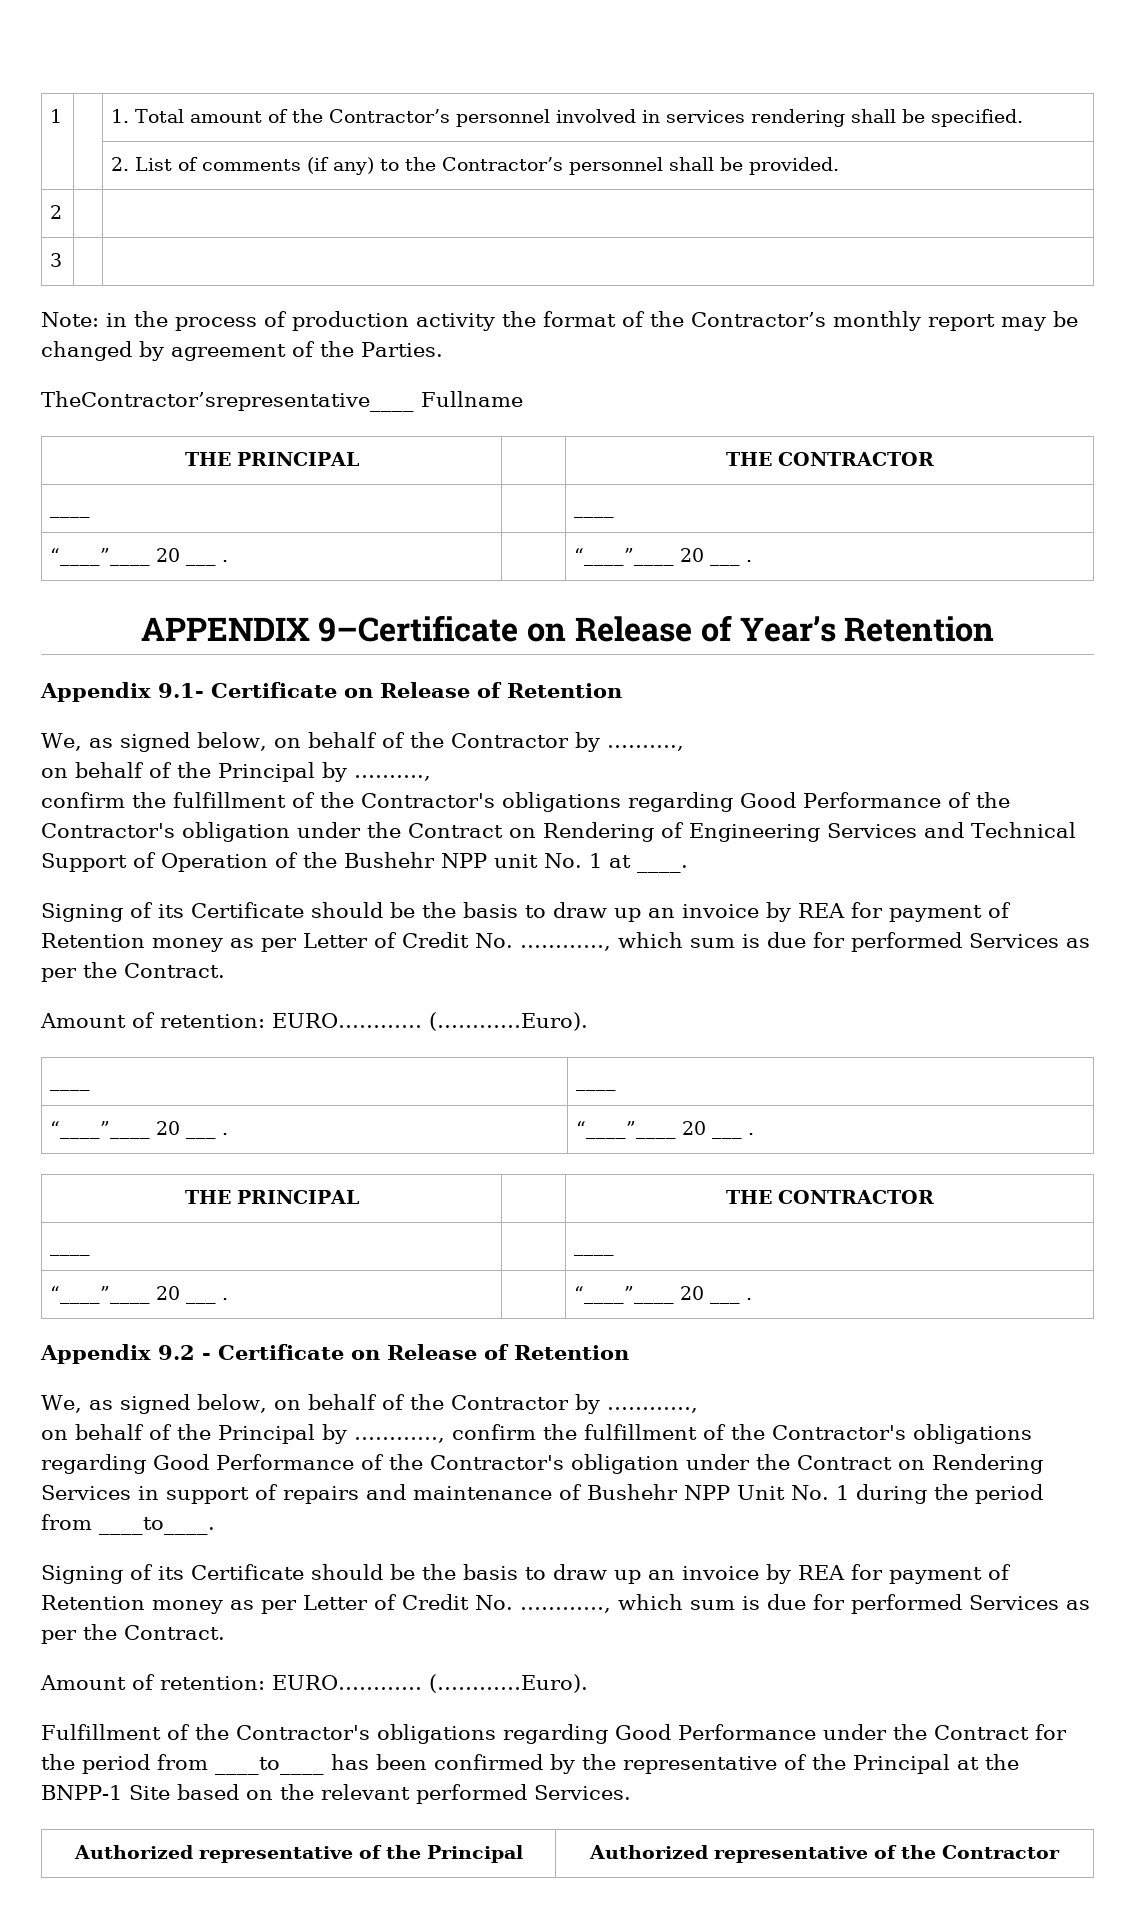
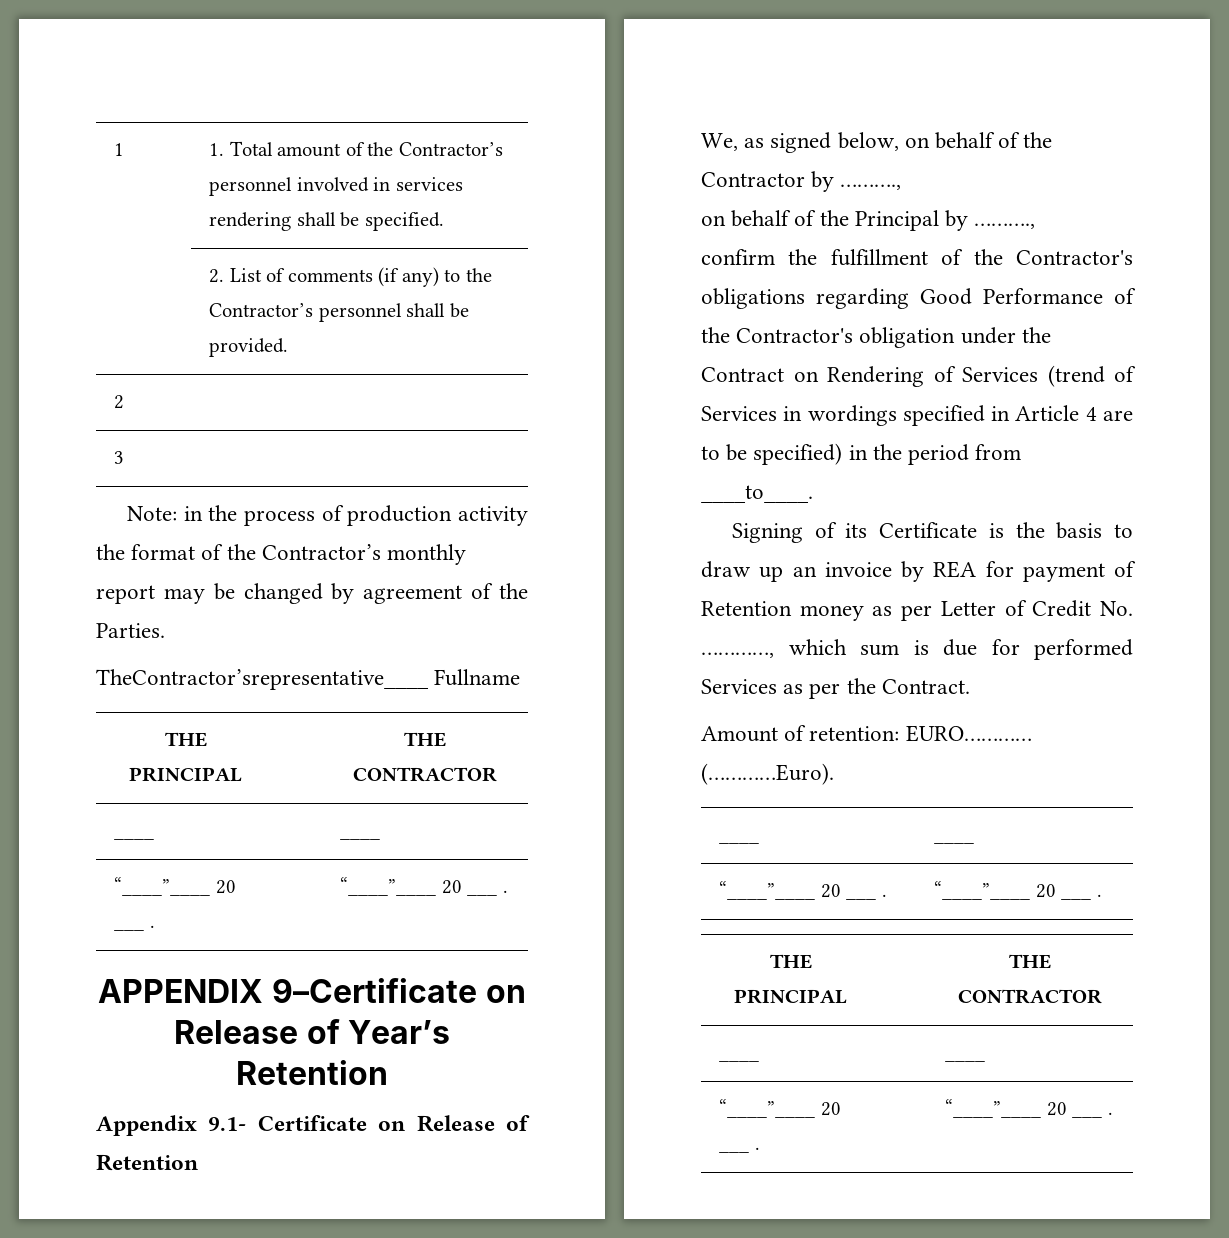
- confirm the fulfillment of the Contractor's obligations regarding Good Performance of the Contractor's obligation under the Contract on Rendering of Engineering Services and Technical Support of Operation of the Bushehr NPP unit No. 1 at ____.
- Signing of its Certificate should be the basis to draw up an invoice by REA for payment of Retention money as per Letter of Credit No. …………, which sum is due for performed Services as per the Contract.
+ confirm the fulfillment of the Contractor's obligations regarding Good Performance of the Contractor's obligation under the Contract on Rendering of Services (trend of Services in wordings specified in Article 4 are to be specified) in the period from ____to____.
+ Signing of its Certificate is the basis to draw up an invoice by REA for payment of Retention money as per Letter of Credit No. …………, which sum is due for performed Services as per the Contract.
- Appendix 9.2 - Certificate on Release of Retention
- We, as signed below, on behalf of the Contractor by …………,
- on behalf of the Principal by …………, confirm the fulfillment of the Contractor's obligations regarding Good Performance of the Contractor's obligation under the Contract on Rendering Services in support of repairs and maintenance of Bushehr NPP Unit No. 1 during the period from ____to____.
- Signing of its Certificate should be the basis to draw up an invoice by REA for payment of Retention money as per Letter of Credit No. …………, which sum is due for performed Services as per the Contract.
- Amount of retention: EURO………… (…………Euro).
- Fulfillment of the Contractor's obligations regarding Good Performance under the Contract for the period from ____to____ has been confirmed by the representative of the Principal at the BNPP-1 Site based on the relevant performed Services.
- Authorized representative of the Principal | Authorized representative of the Contractor

